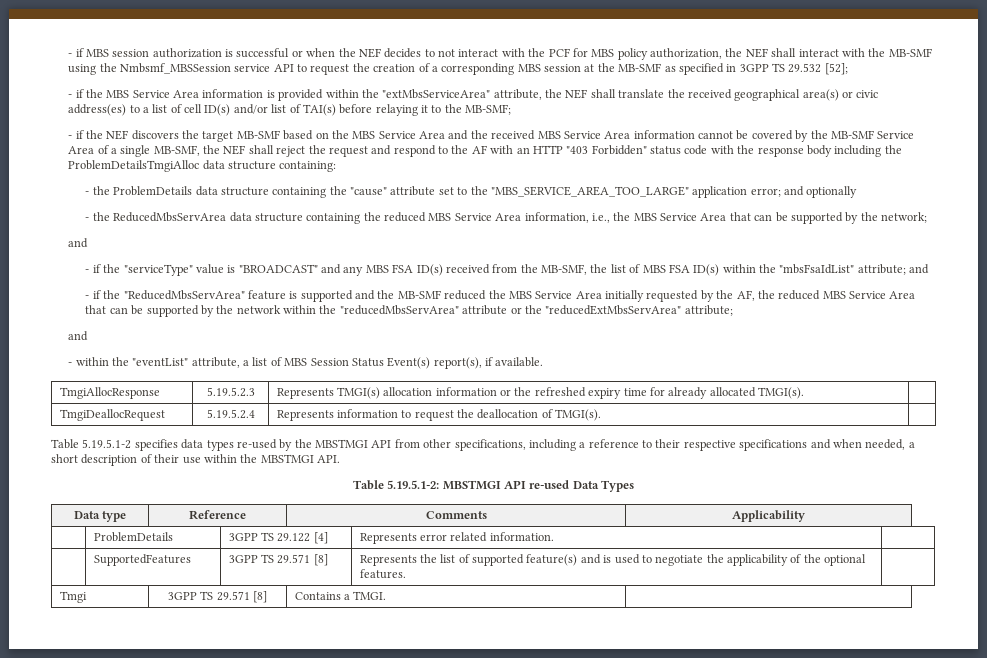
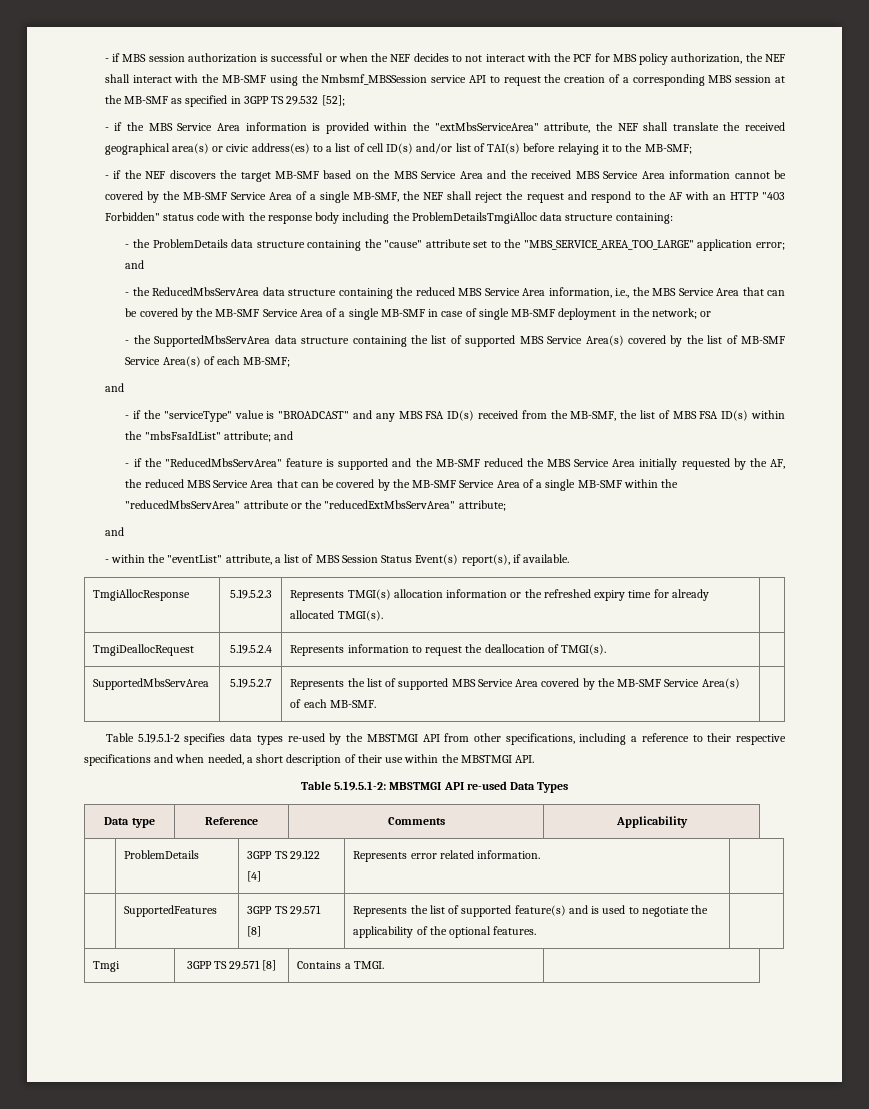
- - the ProblemDetails data structure containing the "cause" attribute set to the "MBS_SERVICE_AREA_TOO_LARGE" application error; and optionally
+ - the ProblemDetails data structure containing the "cause" attribute set to the "MBS_SERVICE_AREA_TOO_LARGE" application error; and
- - the ReducedMbsServArea data structure containing the reduced MBS Service Area information, i.e., the MBS Service Area that can be supported by the network;
+ - the ReducedMbsServArea data structure containing the reduced MBS Service Area information, i.e., the MBS Service Area that can be covered by the MB-SMF Service Area of a single MB-SMF in case of single MB-SMF deployment in the network; or
+ - the SupportedMbsServArea data structure containing the list of supported MBS Service Area(s) covered by the list of MB-SMF Service Area(s) of each MB-SMF;
- - if the "ReducedMbsServArea" feature is supported and the MB-SMF reduced the MBS Service Area initially requested by the AF, the reduced MBS Service Area that can be supported by the network within the "reducedMbsServArea" attribute or the "reducedExtMbsServArea" attribute;
+ - if the "ReducedMbsServArea" feature is supported and the MB-SMF reduced the MBS Service Area initially requested by the AF, the reduced MBS Service Area that can be covered by the MB-SMF Service Area of a single MB-SMF within the "reducedMbsServArea" attribute or the "reducedExtMbsServArea" attribute;
+ SupportedMbsServArea | 5.19.5.2.7 | Represents the list of supported MBS Service Area covered by the MB-SMF Service Area(s) of each MB-SMF. |

